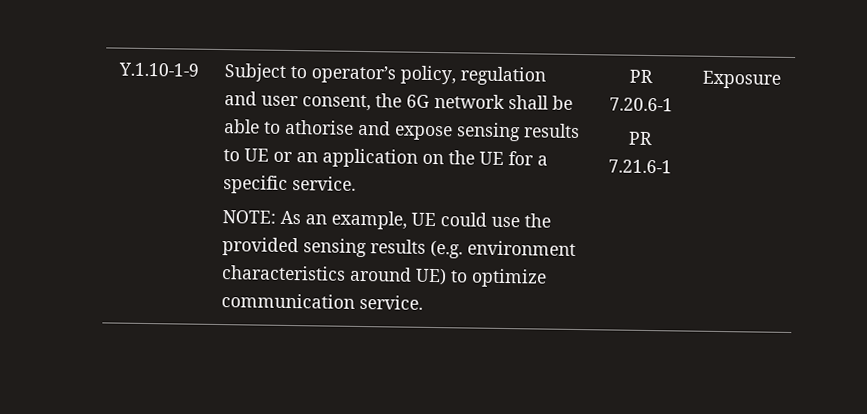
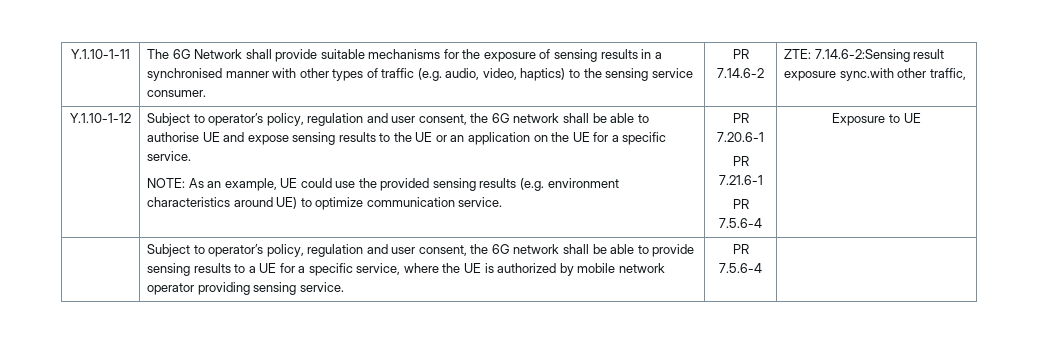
- Y.1.10-1-9
+ Y.1.10-1-11 | The 6G Network shall provide suitable mechanisms for the exposure of sensing results in a synchronised manner with other types of traffic (e.g. audio, video, haptics) to the sensing service consumer. | PR 7.14.6-2 | ZTE: 7.14.6-2:Sensing result exposure sync.with other traffic,
+ Y.1.10-1-12
- Subject to operator’s policy, regulation and user consent, the 6G network shall be able to athorise and expose sensing results to UE or an application on the UE for a specific service.
+ Subject to operator’s policy, regulation and user consent, the 6G network shall be able to authorise UE and expose sensing results to the UE or an application on the UE for a specific service.
  PR 7.21.6-1
+ PR 7.5.6-4
- Exposure
+ Exposure to UE
+ | Subject to operator’s policy, regulation and user consent, the 6G network shall be able to provide sensing results to a UE for a specific service, where the UE is authorized by mobile network operator providing sensing service. | PR 7.5.6-4 |

